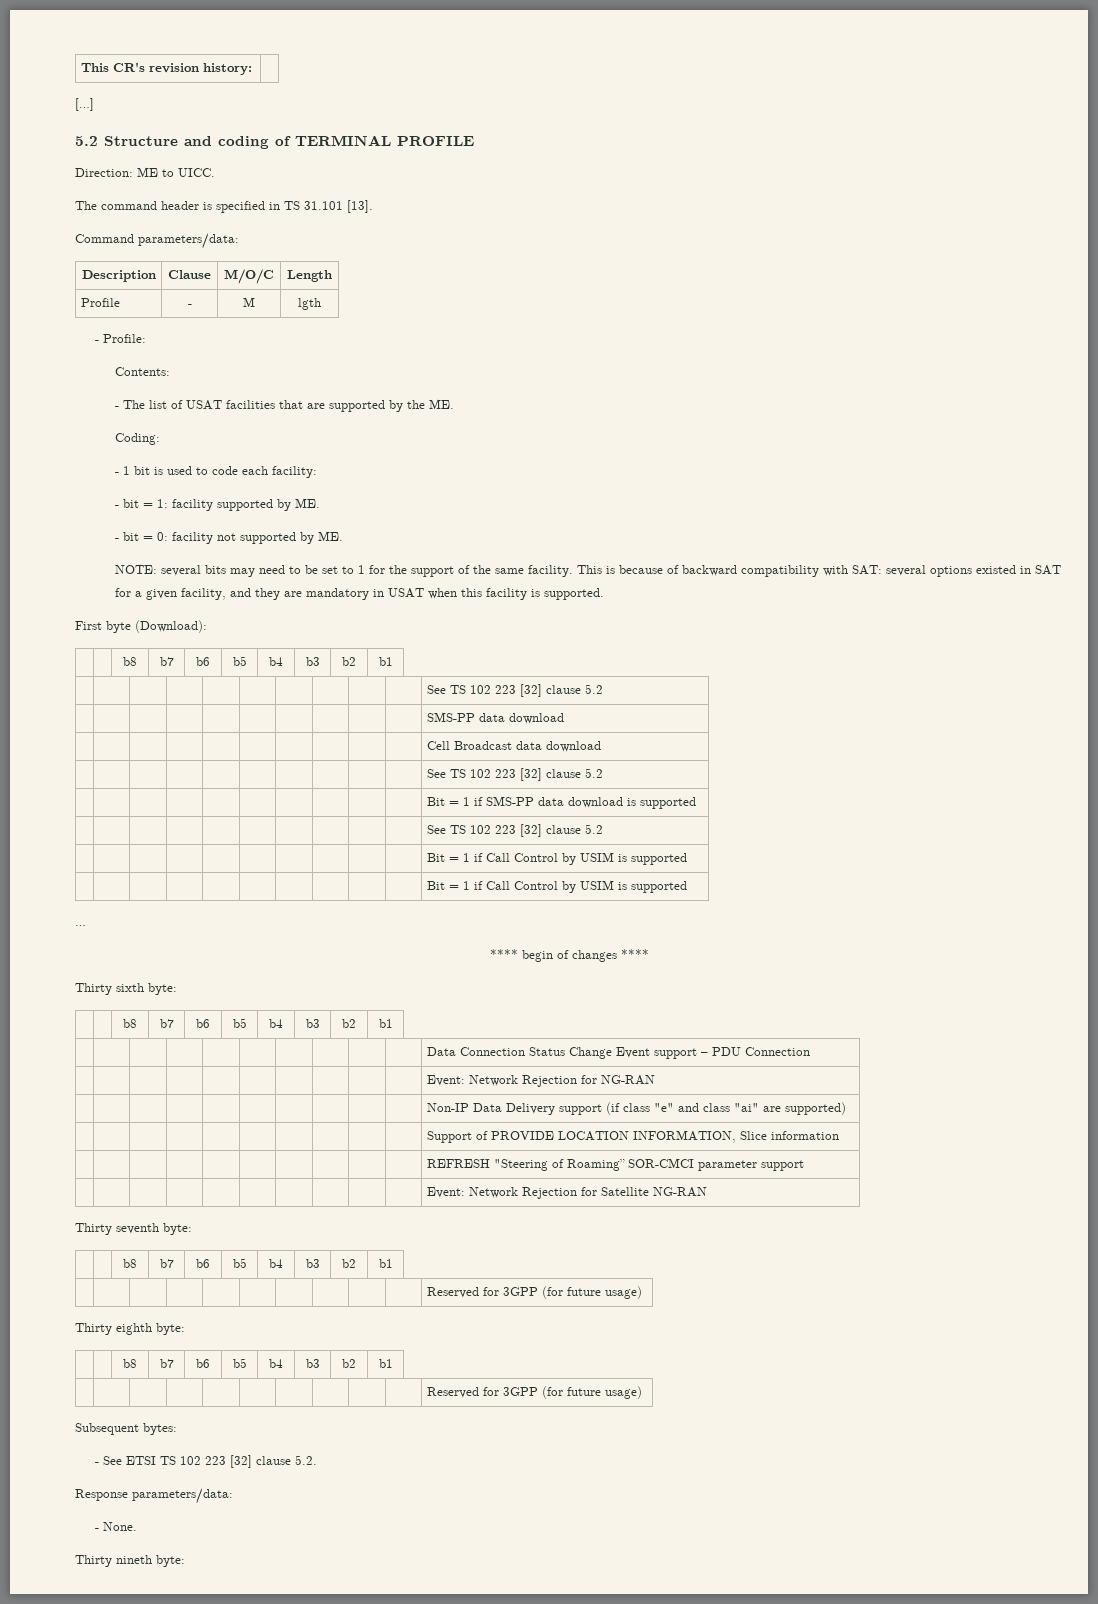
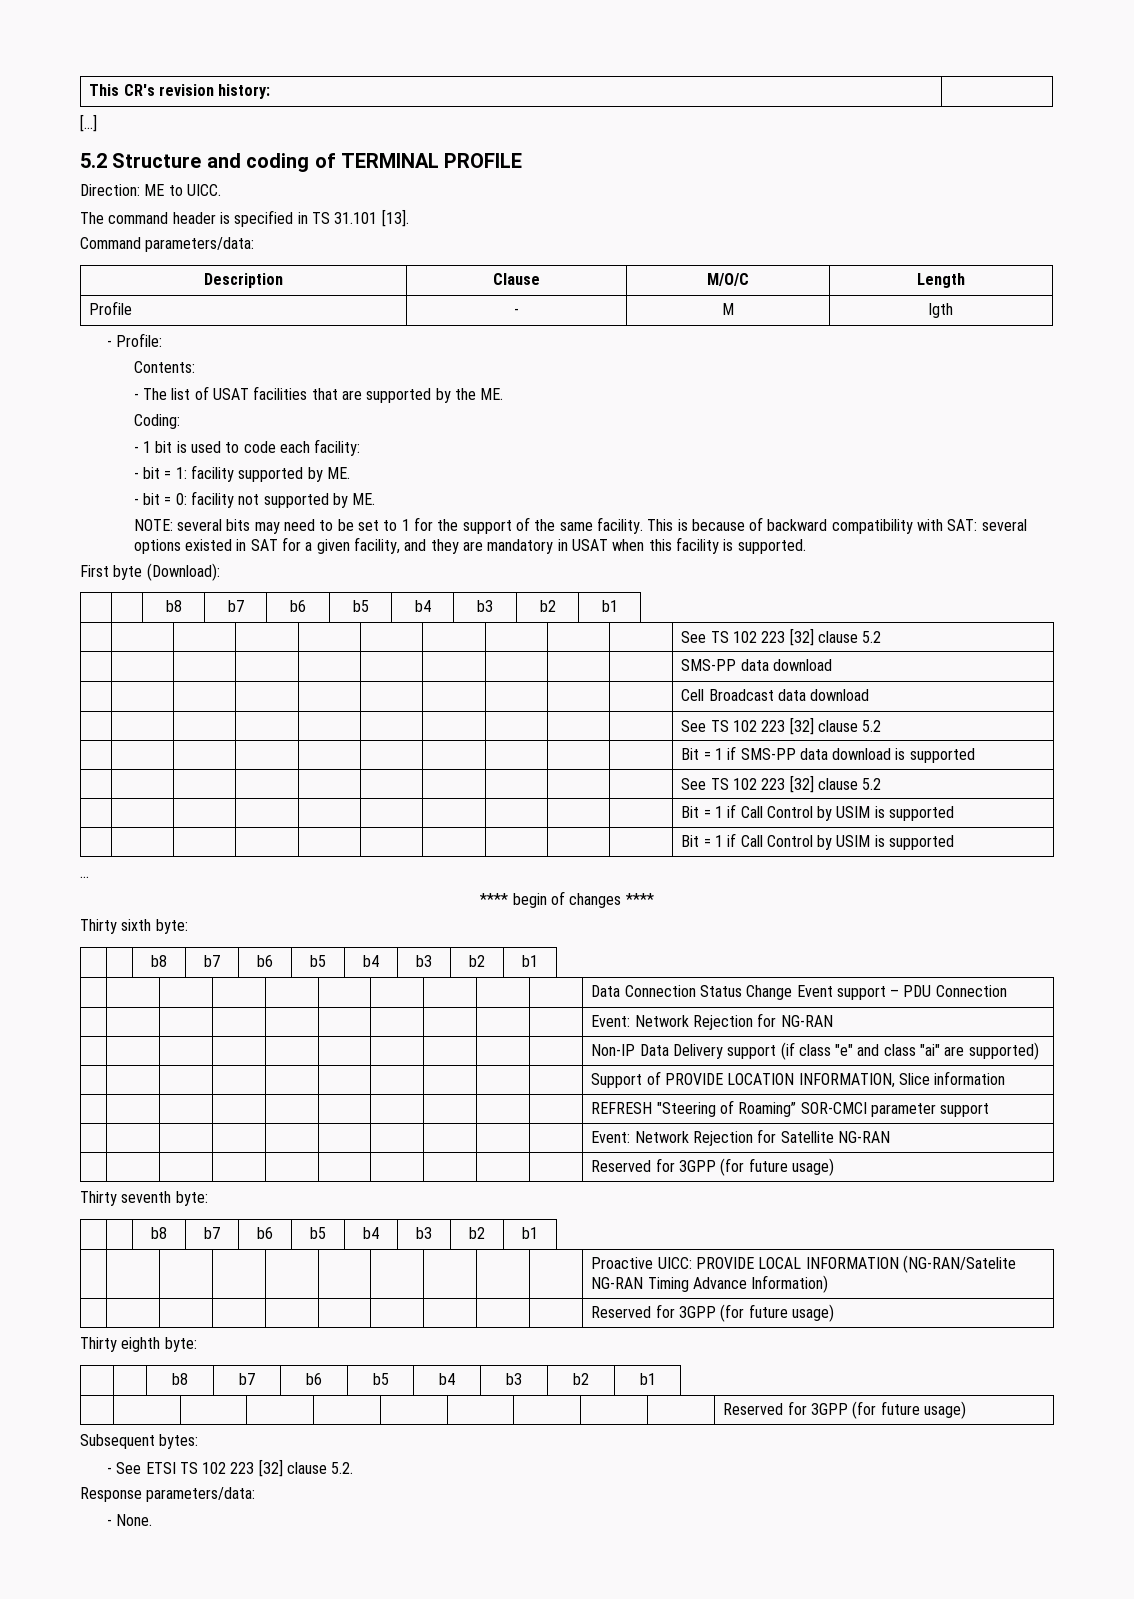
  | | | | | | | | | | Event: Network Rejection for Satellite NG-RAN
+ | | | | | | | | | | Reserved for 3GPP (for future usage)
+ | | | | | | | | | | Proactive UICC: PROVIDE LOCAL INFORMATION (NG-RAN/Satelite NG-RAN Timing Advance Information)
- Thirty nineth byte:

